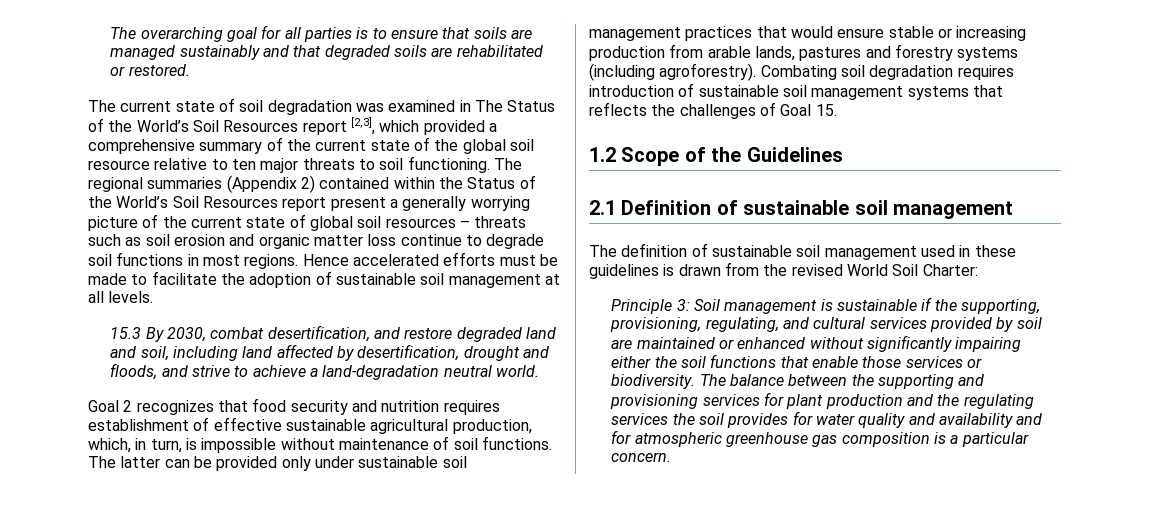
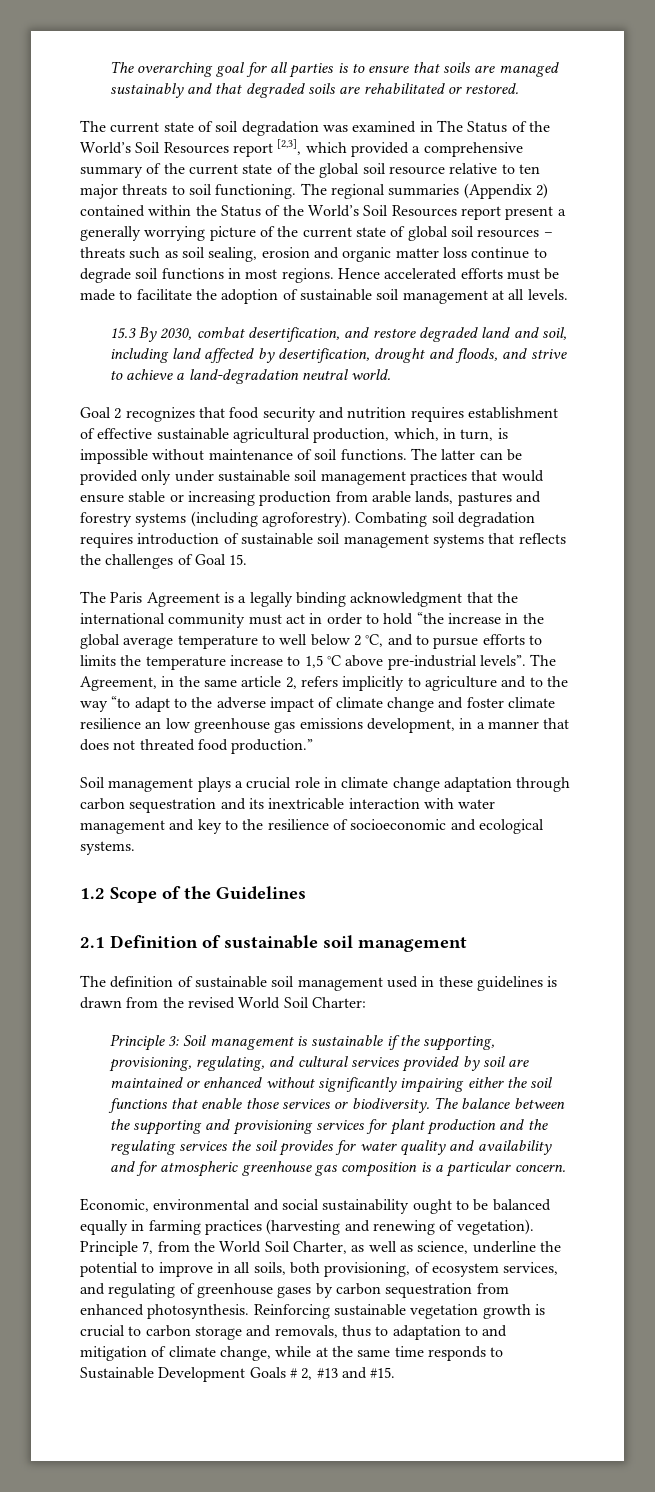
- The regional summaries (Appendix 2) contained within the Status of the World’s Soil Resources report present a generally worrying picture of the current state of global soil resources – threats such as soil erosion and organic matter loss continue to degrade soil functions in most regions.
+ The regional summaries (Appendix 2) contained within the Status of the World’s Soil Resources report present a generally worrying picture of the current state of global soil resources – threats such as soil sealing, erosion and organic matter loss continue to degrade soil functions in most regions.
+ The Paris Agreement is a legally binding acknowledgment that the international community must act in order to hold “the increase in the global average temperature to well below 2 °C, and to pursue efforts to limits the temperature increase to 1,5 °C above pre-industrial levels”. The Agreement, in the same article 2, refers implicitly to agriculture and to the way “to adapt to the adverse impact of climate change and foster climate resilience an low greenhouse gas emissions development, in a manner that does not threated food production.”
+ Soil management plays a crucial role in climate change adaptation through carbon sequestration and its inextricable interaction with water management and key to the resilience of socioeconomic and ecological systems.
+ Economic, environmental and social sustainability ought to be balanced equally in farming practices (harvesting and renewing of vegetation). Principle 7, from the World Soil Charter, as well as science, underline the potential to improve in all soils, both provisioning, of ecosystem services, and regulating of greenhouse gases by carbon sequestration from enhanced photosynthesis. Reinforcing sustainable vegetation growth is crucial to carbon storage and removals, thus to adaptation to and mitigation of climate change, while at the same time responds to Sustainable Development Goals # 2, #13 and #15.

